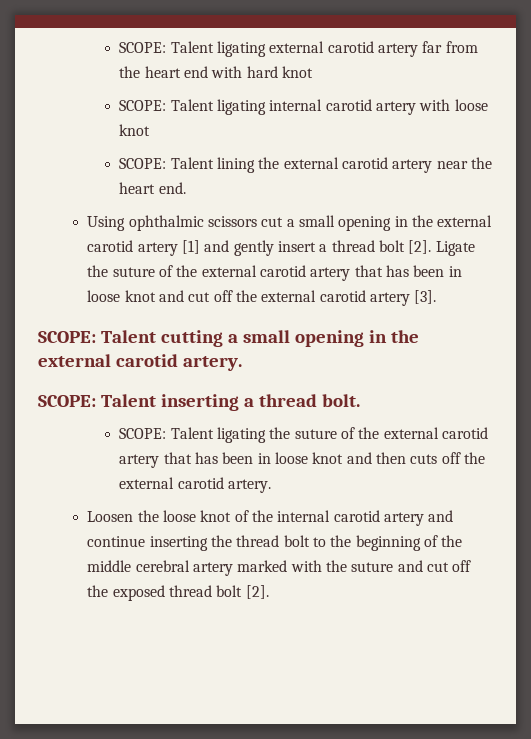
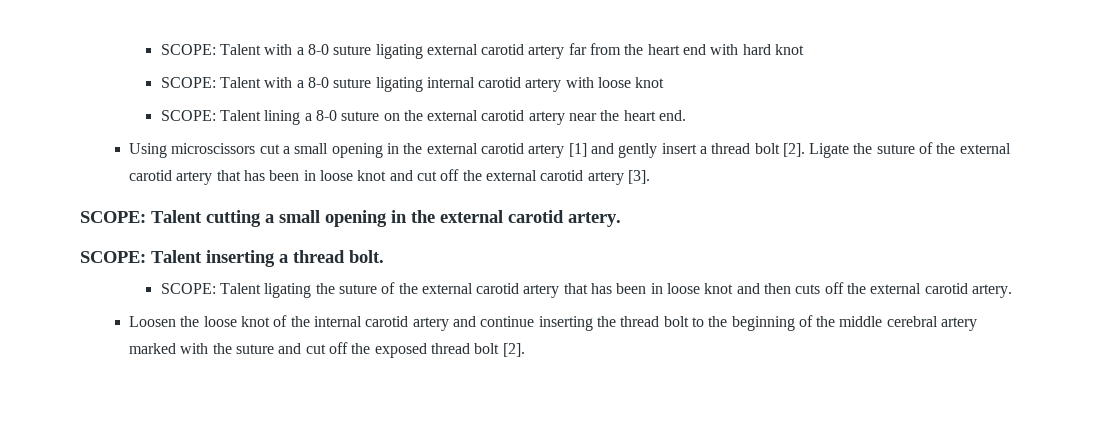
- SCOPE: Talent ligating external carotid artery far from the heart end with hard knot
+ SCOPE: Talent with a 8-0 suture ligating external carotid artery far from the heart end with hard knot
- SCOPE: Talent ligating internal carotid artery with loose knot
+ SCOPE: Talent with a 8-0 suture ligating internal carotid artery with loose knot
- SCOPE: Talent lining the external carotid artery near the heart end.
+ SCOPE: Talent lining a 8-0 suture on the external carotid artery near the heart end.
- Using ophthalmic scissors cut a small opening in the external carotid artery [1] and gently insert a thread bolt [2].
+ Using microscissors cut a small opening in the external carotid artery [1] and gently insert a thread bolt [2].

